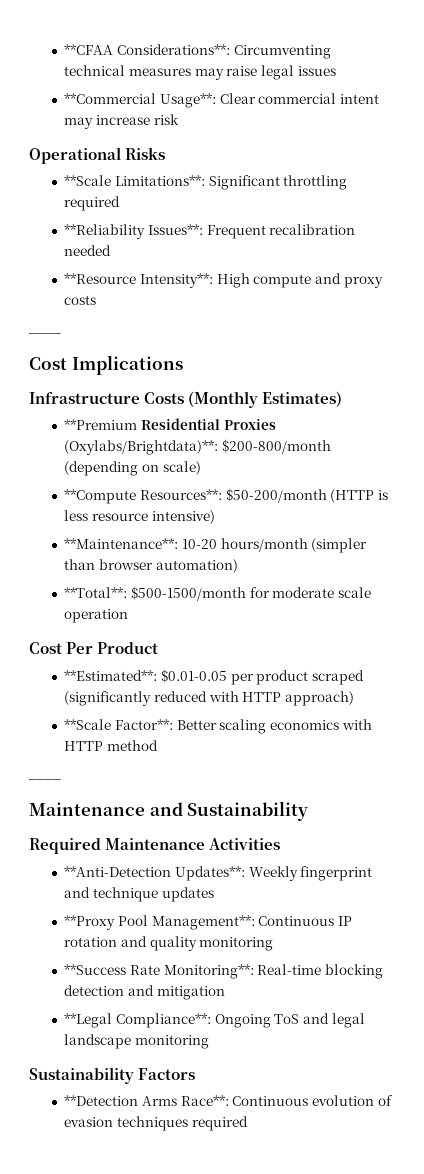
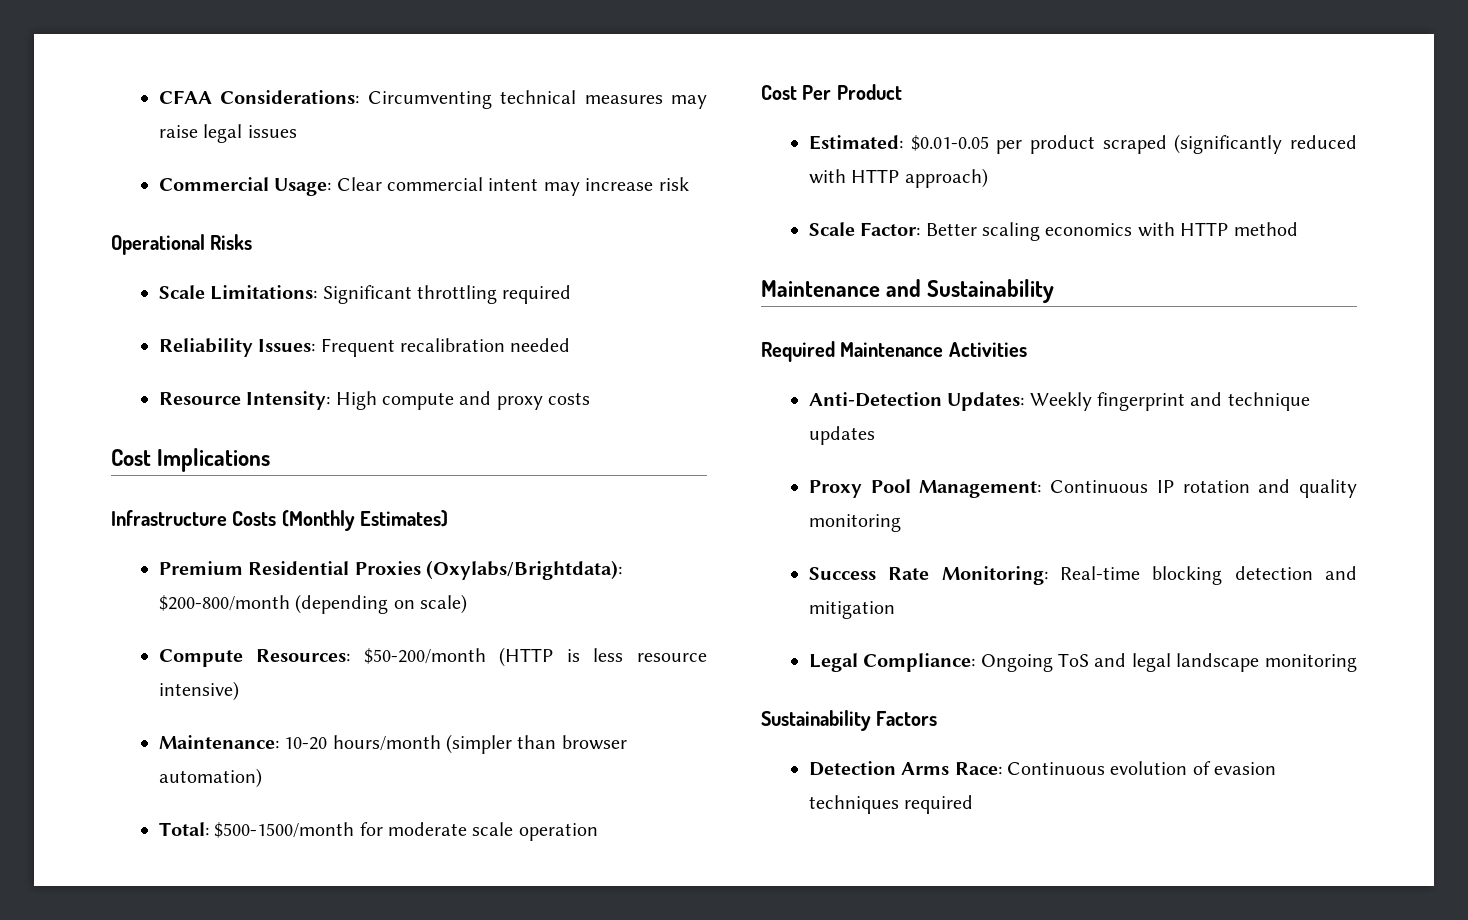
- **CFAA Considerations**: Circumventing technical measures may raise legal issues
+ CFAA Considerations: Circumventing technical measures may raise legal issues
- **Commercial Usage**: Clear commercial intent may increase risk
+ Commercial Usage: Clear commercial intent may increase risk
- **Scale Limitations**: Significant throttling required
+ Scale Limitations: Significant throttling required
- **Reliability Issues**: Frequent recalibration needed
+ Reliability Issues: Frequent recalibration needed
- **Resource Intensity**: High compute and proxy costs
- ____
+ Resource Intensity: High compute and proxy costs
- **Premium Residential Proxies (Oxylabs/Brightdata)**: $200-800/month (depending on scale)
+ Premium Residential Proxies (Oxylabs/Brightdata): $200-800/month (depending on scale)
- **Compute Resources**: $50-200/month (HTTP is less resource intensive)
+ Compute Resources: $50-200/month (HTTP is less resource intensive)
- **Maintenance**: 10-20 hours/month (simpler than browser automation)
+ Maintenance: 10-20 hours/month (simpler than browser automation)
- **Total**: $500-1500/month for moderate scale operation
+ Total: $500-1500/month for moderate scale operation
- **Estimated**: $0.01-0.05 per product scraped (significantly reduced with HTTP approach)
+ Estimated: $0.01-0.05 per product scraped (significantly reduced with HTTP approach)
- **Scale Factor**: Better scaling economics with HTTP method
- ____
+ Scale Factor: Better scaling economics with HTTP method
- **Anti-Detection Updates**: Weekly fingerprint and technique updates
+ Anti-Detection Updates: Weekly fingerprint and technique updates
- **Proxy Pool Management**: Continuous IP rotation and quality monitoring
+ Proxy Pool Management: Continuous IP rotation and quality monitoring
- **Success Rate Monitoring**: Real-time blocking detection and mitigation
+ Success Rate Monitoring: Real-time blocking detection and mitigation
- **Legal Compliance**: Ongoing ToS and legal landscape monitoring
+ Legal Compliance: Ongoing ToS and legal landscape monitoring
- **Detection Arms Race**: Continuous evolution of evasion techniques required
+ Detection Arms Race: Continuous evolution of evasion techniques required

